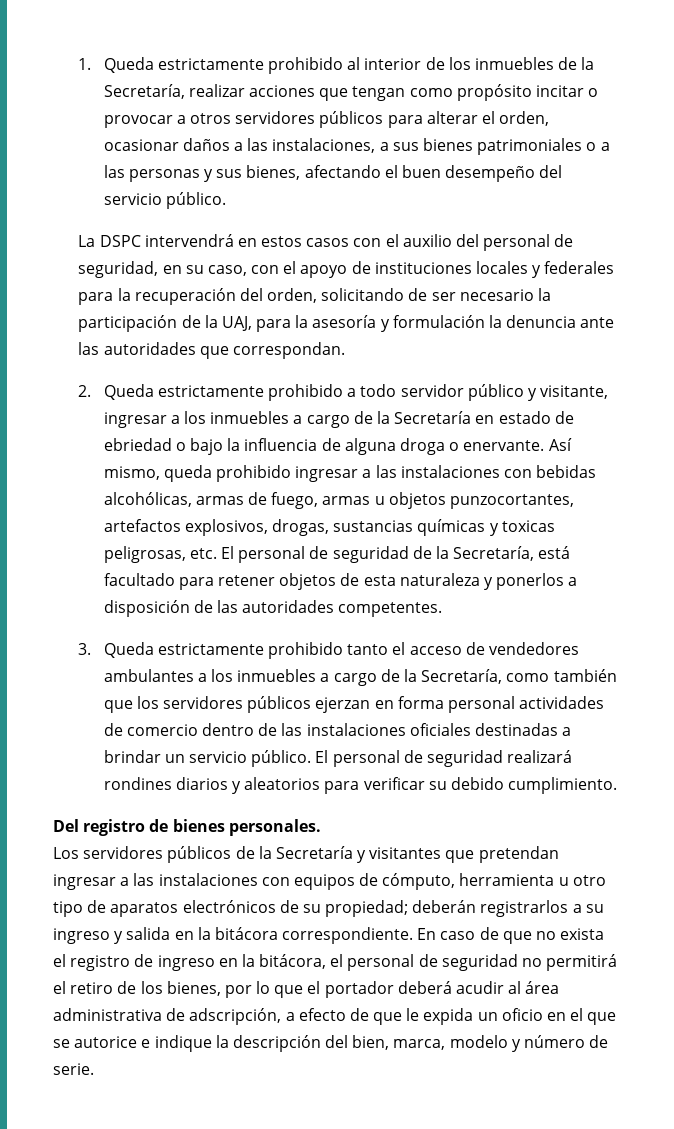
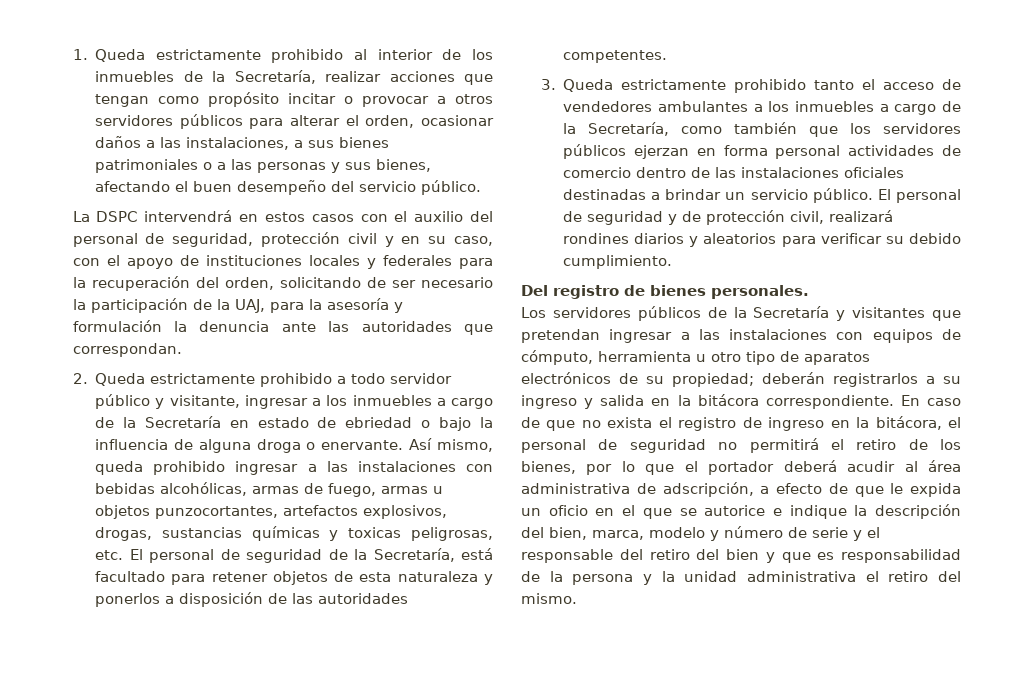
- La DSPC intervendrá en estos casos con el auxilio del personal de seguridad, en su caso, con el apoyo de instituciones locales y federales para la recuperación del orden, solicitando de ser necesario la participación de la UAJ, para la asesoría y formulación la denuncia ante las autoridades que correspondan.
+ La DSPC intervendrá en estos casos con el auxilio del personal de seguridad, protección civil y en su caso, con el apoyo de instituciones locales y federales para la recuperación del orden, solicitando de ser necesario la participación de la UAJ, para la asesoría y formulación la denuncia ante las autoridades que correspondan.
- El personal de seguridad realizará rondines diarios y aleatorios para verificar su debido cumplimiento.
+ El personal de seguridad y de protección civil, realizará rondines diarios y aleatorios para verificar su debido cumplimiento.
- En caso de que no exista el registro de ingreso en la bitácora, el personal de seguridad no permitirá el retiro de los bienes, por lo que el portador deberá acudir al área administrativa de adscripción, a efecto de que le expida un oficio en el que se autorice e indique la descripción del bien, marca, modelo y número de serie.
+ En caso de que no exista el registro de ingreso en la bitácora, el personal de seguridad no permitirá el retiro de los bienes, por lo que el portador deberá acudir al área administrativa de adscripción, a efecto de que le expida un oficio en el que se autorice e indique la descripción del bien, marca, modelo y número de serie y el responsable del retiro del bien y que es responsabilidad de la persona y la unidad administrativa el retiro del mismo.

